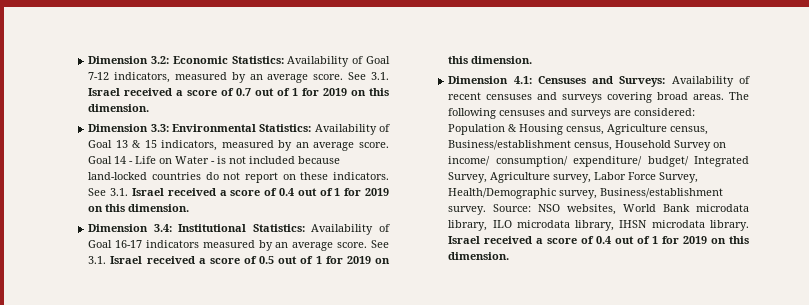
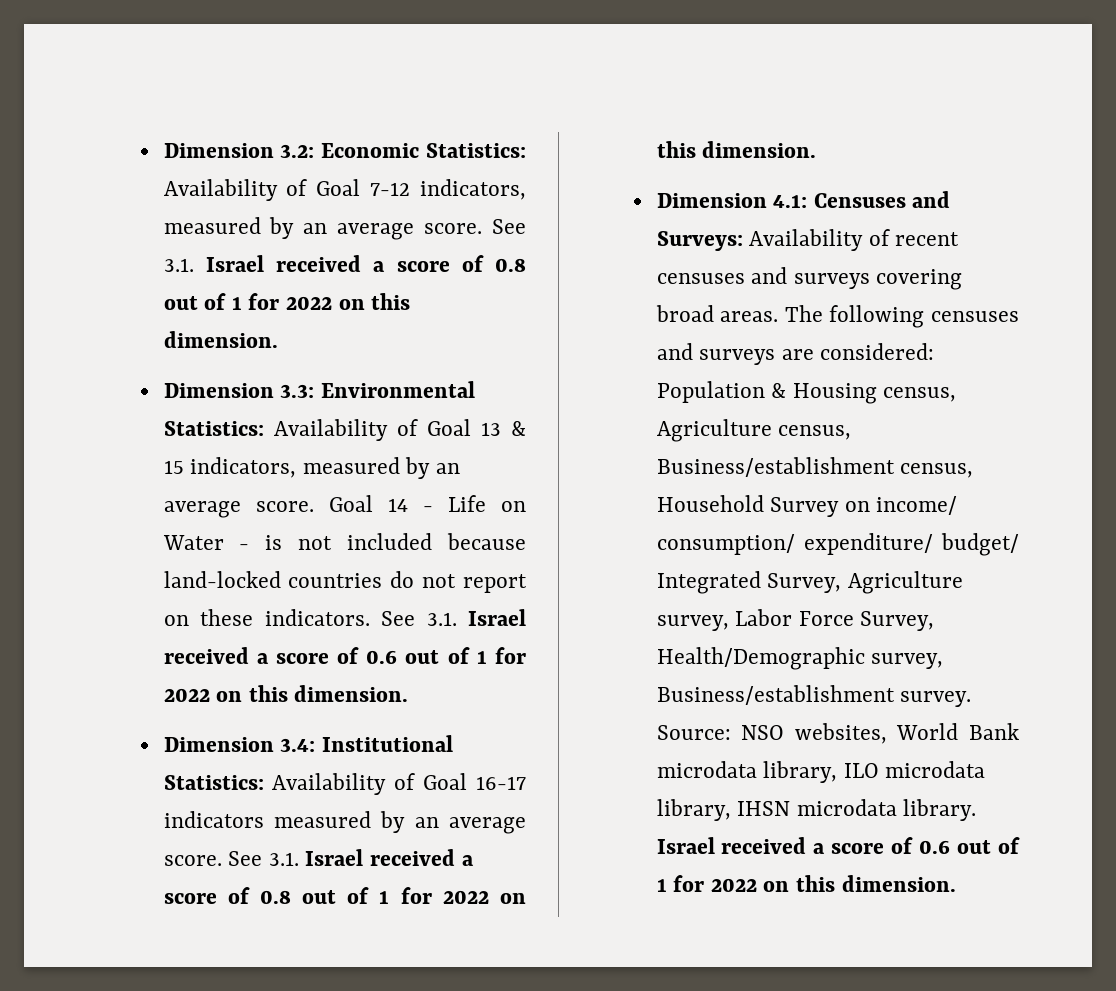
- Dimension 3.2: Economic Statistics: Availability of Goal 7-12 indicators, measured by an average score. See 3.1. Israel received a score of 0.7 out of 1 for 2019 on this dimension.
+ Dimension 3.2: Economic Statistics: Availability of Goal 7-12 indicators, measured by an average score. See 3.1. Israel received a score of 0.8 out of 1 for 2022 on this dimension.
- See 3.1. Israel received a score of 0.4 out of 1 for 2019 on this dimension.
+ See 3.1. Israel received a score of 0.6 out of 1 for 2022 on this dimension.
- Dimension 3.4: Institutional Statistics: Availability of Goal 16-17 indicators measured by an average score. See 3.1. Israel received a score of 0.5 out of 1 for 2019 on this dimension.
+ Dimension 3.4: Institutional Statistics: Availability of Goal 16-17 indicators measured by an average score. See 3.1. Israel received a score of 0.8 out of 1 for 2022 on this dimension.
- Source: NSO websites, World Bank microdata library, ILO microdata library, IHSN microdata library. Israel received a score of 0.4 out of 1 for 2019 on this dimension.
+ Source: NSO websites, World Bank microdata library, ILO microdata library, IHSN microdata library. Israel received a score of 0.6 out of 1 for 2022 on this dimension.

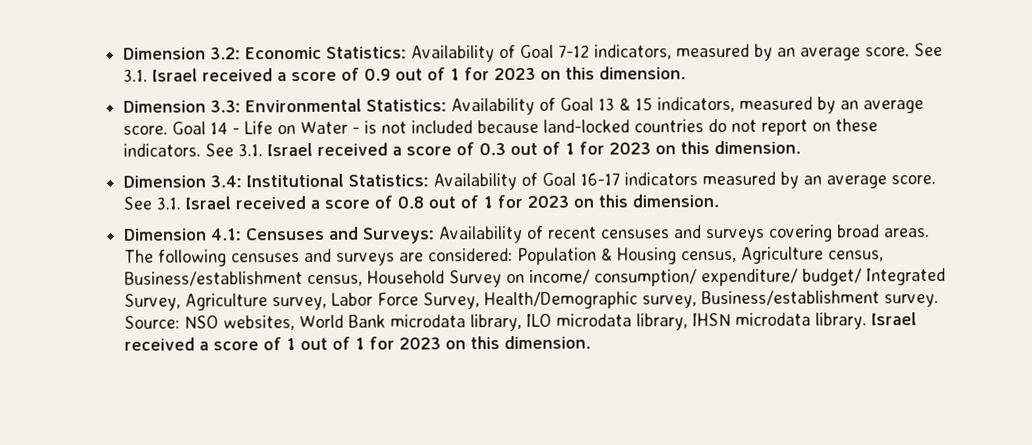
- Dimension 3.2: Economic Statistics: Availability of Goal 7-12 indicators, measured by an average score. See 3.1. Israel received a score of 0.8 out of 1 for 2022 on this dimension.
+ Dimension 3.2: Economic Statistics: Availability of Goal 7-12 indicators, measured by an average score. See 3.1. Israel received a score of 0.9 out of 1 for 2023 on this dimension.
- See 3.1. Israel received a score of 0.6 out of 1 for 2022 on this dimension.
+ See 3.1. Israel received a score of 0.3 out of 1 for 2023 on this dimension.
- Dimension 3.4: Institutional Statistics: Availability of Goal 16-17 indicators measured by an average score. See 3.1. Israel received a score of 0.8 out of 1 for 2022 on this dimension.
+ Dimension 3.4: Institutional Statistics: Availability of Goal 16-17 indicators measured by an average score. See 3.1. Israel received a score of 0.8 out of 1 for 2023 on this dimension.
- Source: NSO websites, World Bank microdata library, ILO microdata library, IHSN microdata library. Israel received a score of 0.6 out of 1 for 2022 on this dimension.
+ Source: NSO websites, World Bank microdata library, ILO microdata library, IHSN microdata library. Israel received a score of 1 out of 1 for 2023 on this dimension.

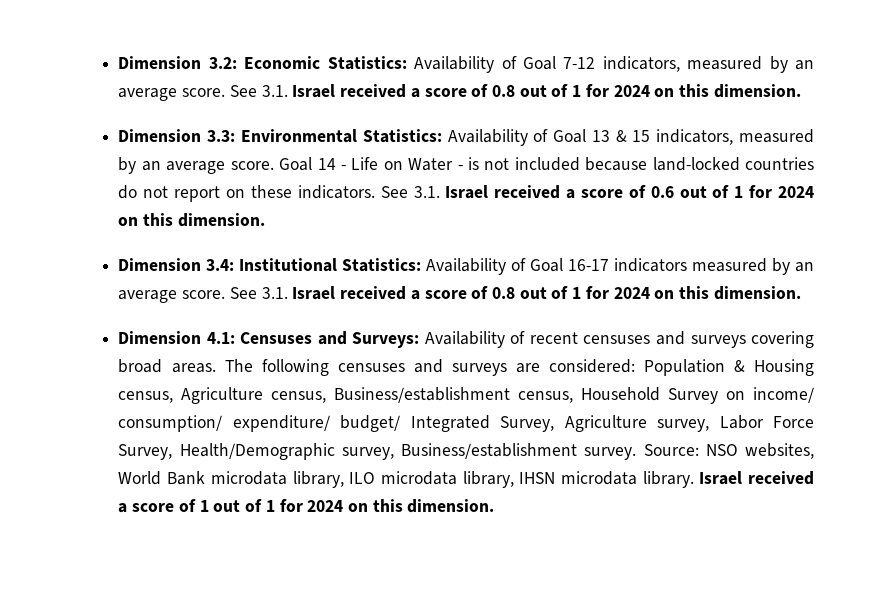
- Dimension 3.2: Economic Statistics: Availability of Goal 7-12 indicators, measured by an average score. See 3.1. Israel received a score of 0.9 out of 1 for 2023 on this dimension.
+ Dimension 3.2: Economic Statistics: Availability of Goal 7-12 indicators, measured by an average score. See 3.1. Israel received a score of 0.8 out of 1 for 2024 on this dimension.
- See 3.1. Israel received a score of 0.3 out of 1 for 2023 on this dimension.
+ See 3.1. Israel received a score of 0.6 out of 1 for 2024 on this dimension.
- Dimension 3.4: Institutional Statistics: Availability of Goal 16-17 indicators measured by an average score. See 3.1. Israel received a score of 0.8 out of 1 for 2023 on this dimension.
+ Dimension 3.4: Institutional Statistics: Availability of Goal 16-17 indicators measured by an average score. See 3.1. Israel received a score of 0.8 out of 1 for 2024 on this dimension.
- Israel received a score of 1 out of 1 for 2023 on this dimension.
+ Israel received a score of 1 out of 1 for 2024 on this dimension.

